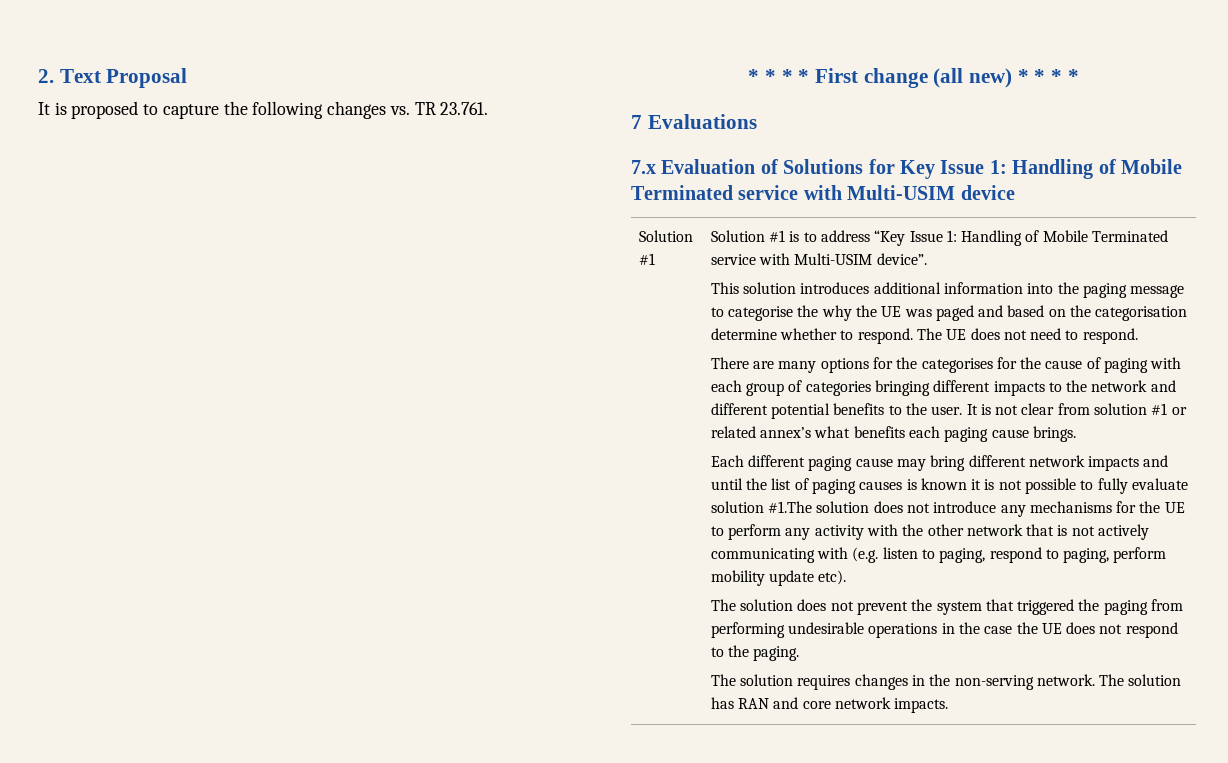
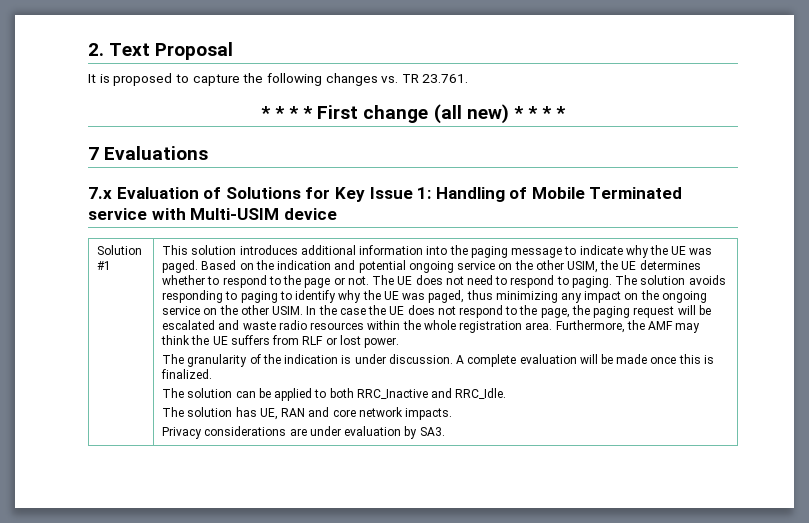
- Solution #1 is to address “Key Issue 1: Handling of Mobile Terminated service with Multi-USIM device”.
- This solution introduces additional information into the paging message to categorise the why the UE was paged and based on the categorisation determine whether to respond.
+ This solution introduces additional information into the paging message to indicate why the UE was paged. Based on the indication and potential ongoing service on the other USIM, the UE determines whether to respond to the page or not.
- The UE does not need to respond.
- There are many options for the categorises for the cause of paging with each group of categories bringing different impacts to the network and different potential benefits to the user. It is not clear from solution #1 or related annex’s what benefits each paging cause brings.
- Each different paging cause may bring different network impacts and until the list of paging causes is known it is not possible to fully evaluate solution #1.The solution does not introduce any mechanisms for the UE to perform any activity with the other network that is not actively communicating with (e.g. listen to paging, respond to paging, perform mobility update etc).
- The solution does not prevent the system that triggered the paging from performing undesirable operations in the case the UE does not respond to the paging.
- The solution requires changes in the non-serving network. The solution has RAN and core network impacts.
+ The UE does not need to respond to paging. The solution avoids responding to paging to identify why the UE was paged, thus minimizing any impact on the ongoing service on the other USIM. In the case the UE does not respond to the page, the paging request will be escalated and waste radio resources within the whole registration area. Furthermore, the AMF may think the UE suffers from RLF or lost power.
+ The granularity of the indication is under discussion. A complete evaluation will be made once this is finalized.
+ The solution can be applied to both RRC_Inactive and RRC_Idle.
+ The solution has UE, RAN and core network impacts.
+ Privacy considerations are under evaluation by SA3.

